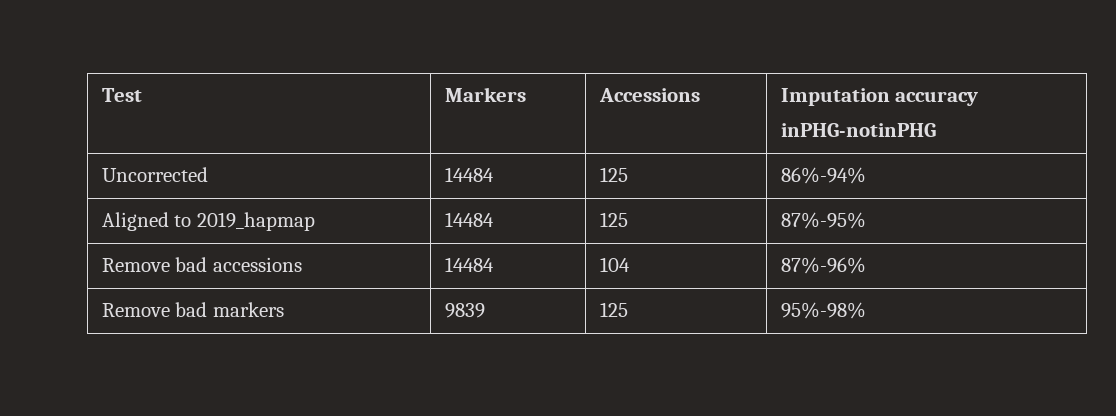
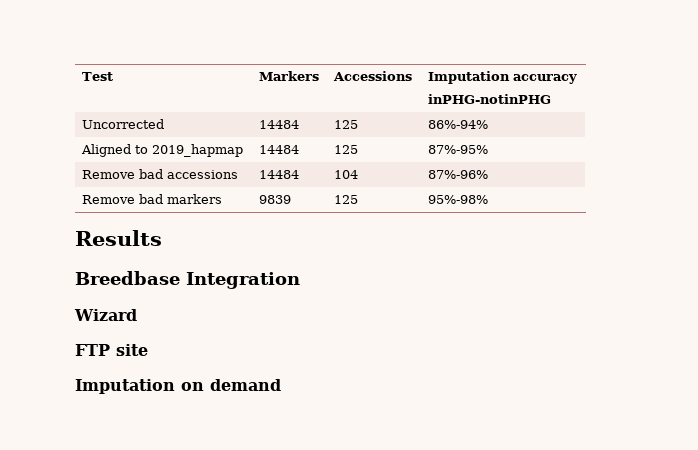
+ Results
+ Breedbase Integration
+ Wizard
+ FTP site
+ Imputation on demand

